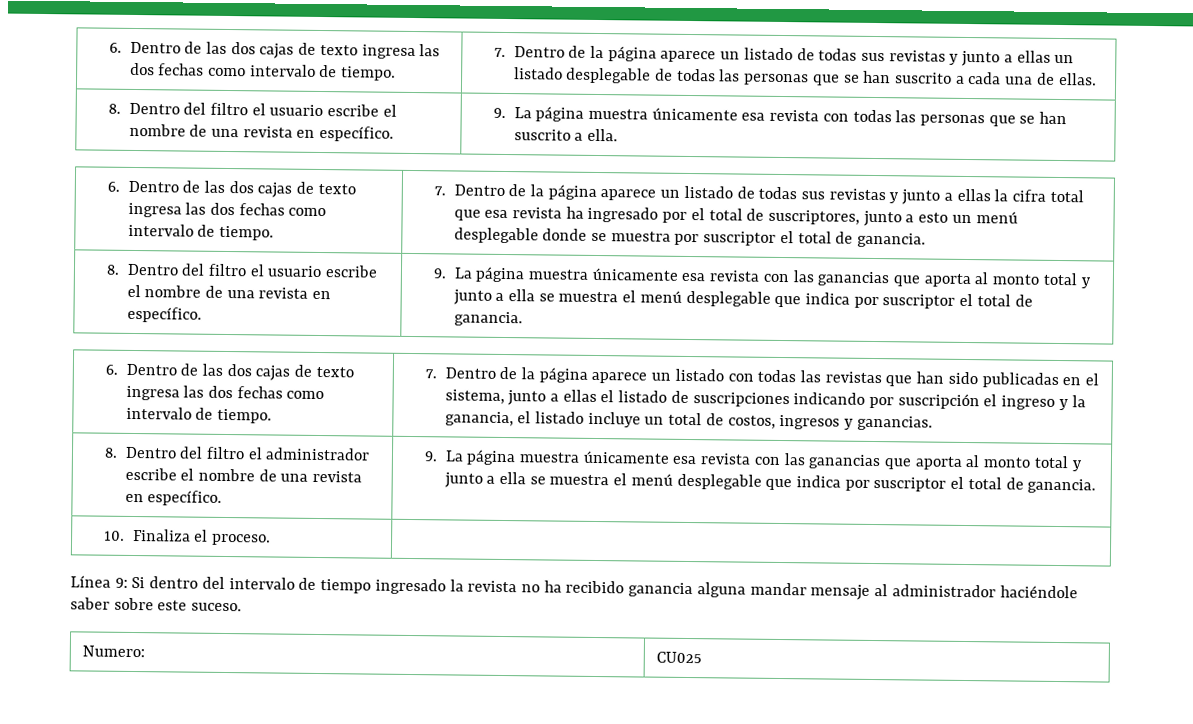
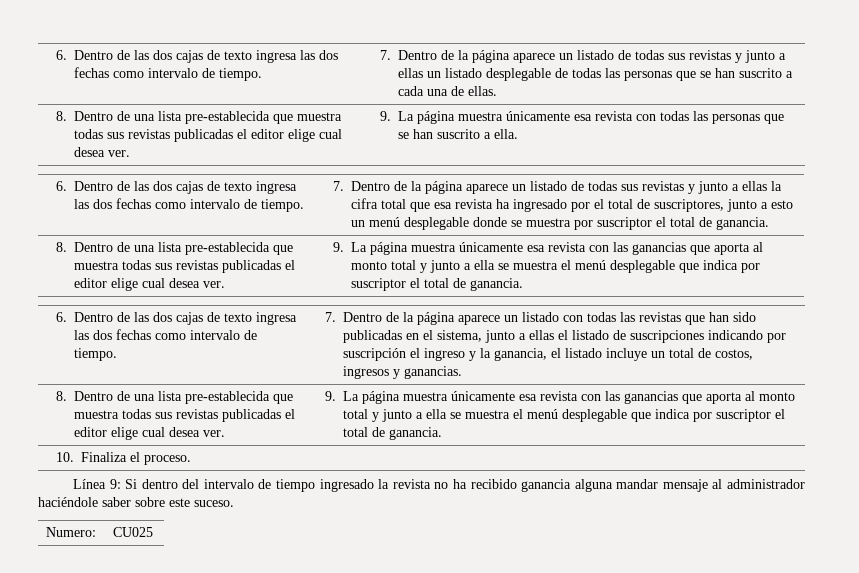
- 8. Dentro del filtro el usuario escribe el nombre de una revista en específico. | 9. La página muestra únicamente esa revista con todas las personas que se han suscrito a ella.
+ 8. Dentro de una lista pre-establecida que muestra todas sus revistas publicadas el editor elige cual desea ver. | 9. La página muestra únicamente esa revista con todas las personas que se han suscrito a ella.
  7. Dentro de la página aparece un listado de todas sus revistas y junto a ellas la cifra total que esa revista ha ingresado por el total de suscriptores, junto a esto un menú desplegable donde se muestra por suscriptor el total de ganancia.
- 8. Dentro del filtro el usuario escribe el nombre de una revista en específico.
+ 8. Dentro de una lista pre-establecida que muestra todas sus revistas publicadas el editor elige cual desea ver.
  7. Dentro de la página aparece un listado con todas las revistas que han sido publicadas en el sistema, junto a ellas el listado de suscripciones indicando por suscripción el ingreso y la ganancia, el listado incluye un total de costos, ingresos y ganancias.
- 8. Dentro del filtro el administrador escribe el nombre de una revista en específico.
+ 8. Dentro de una lista pre-establecida que muestra todas sus revistas publicadas el editor elige cual desea ver.

